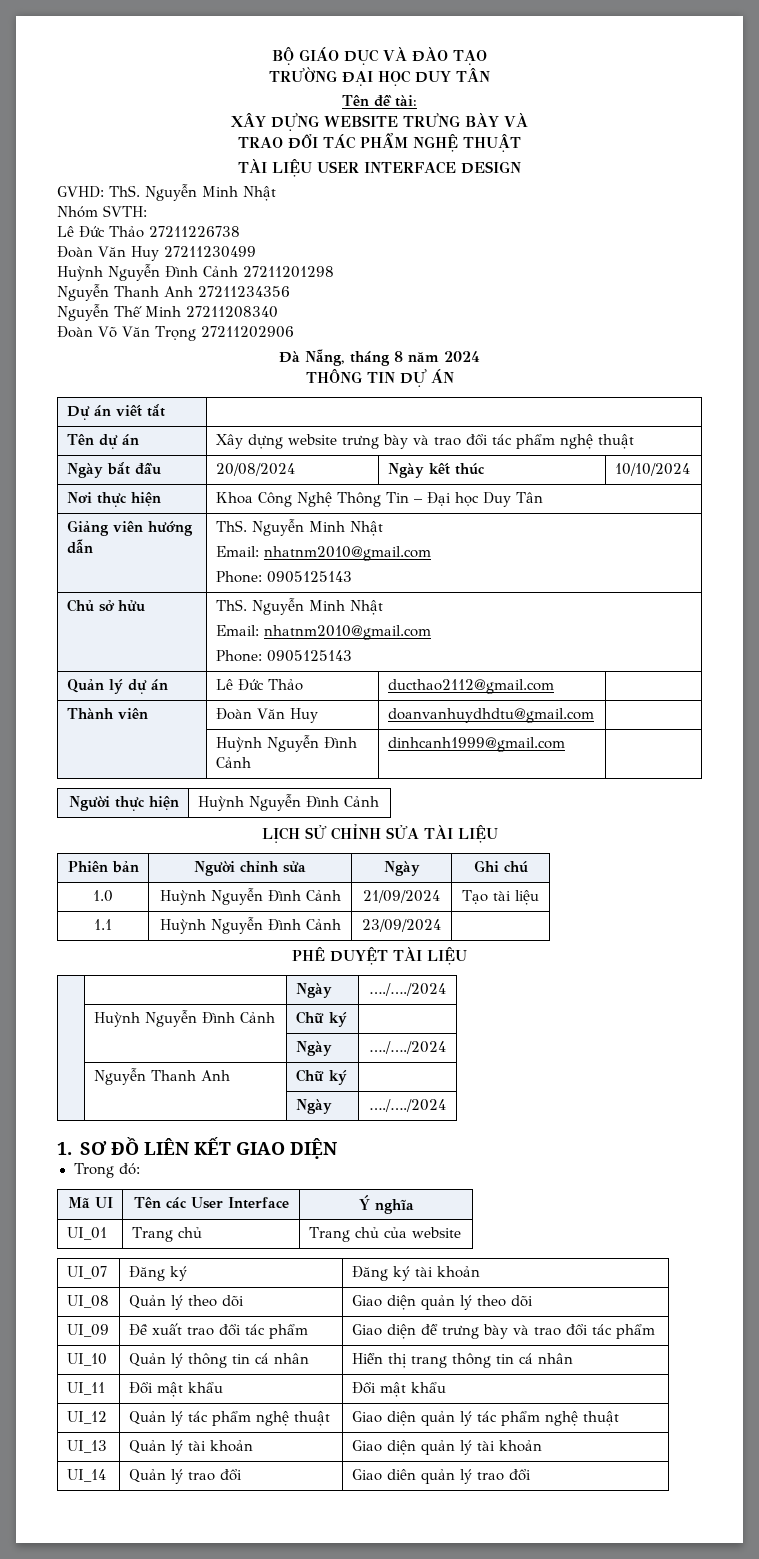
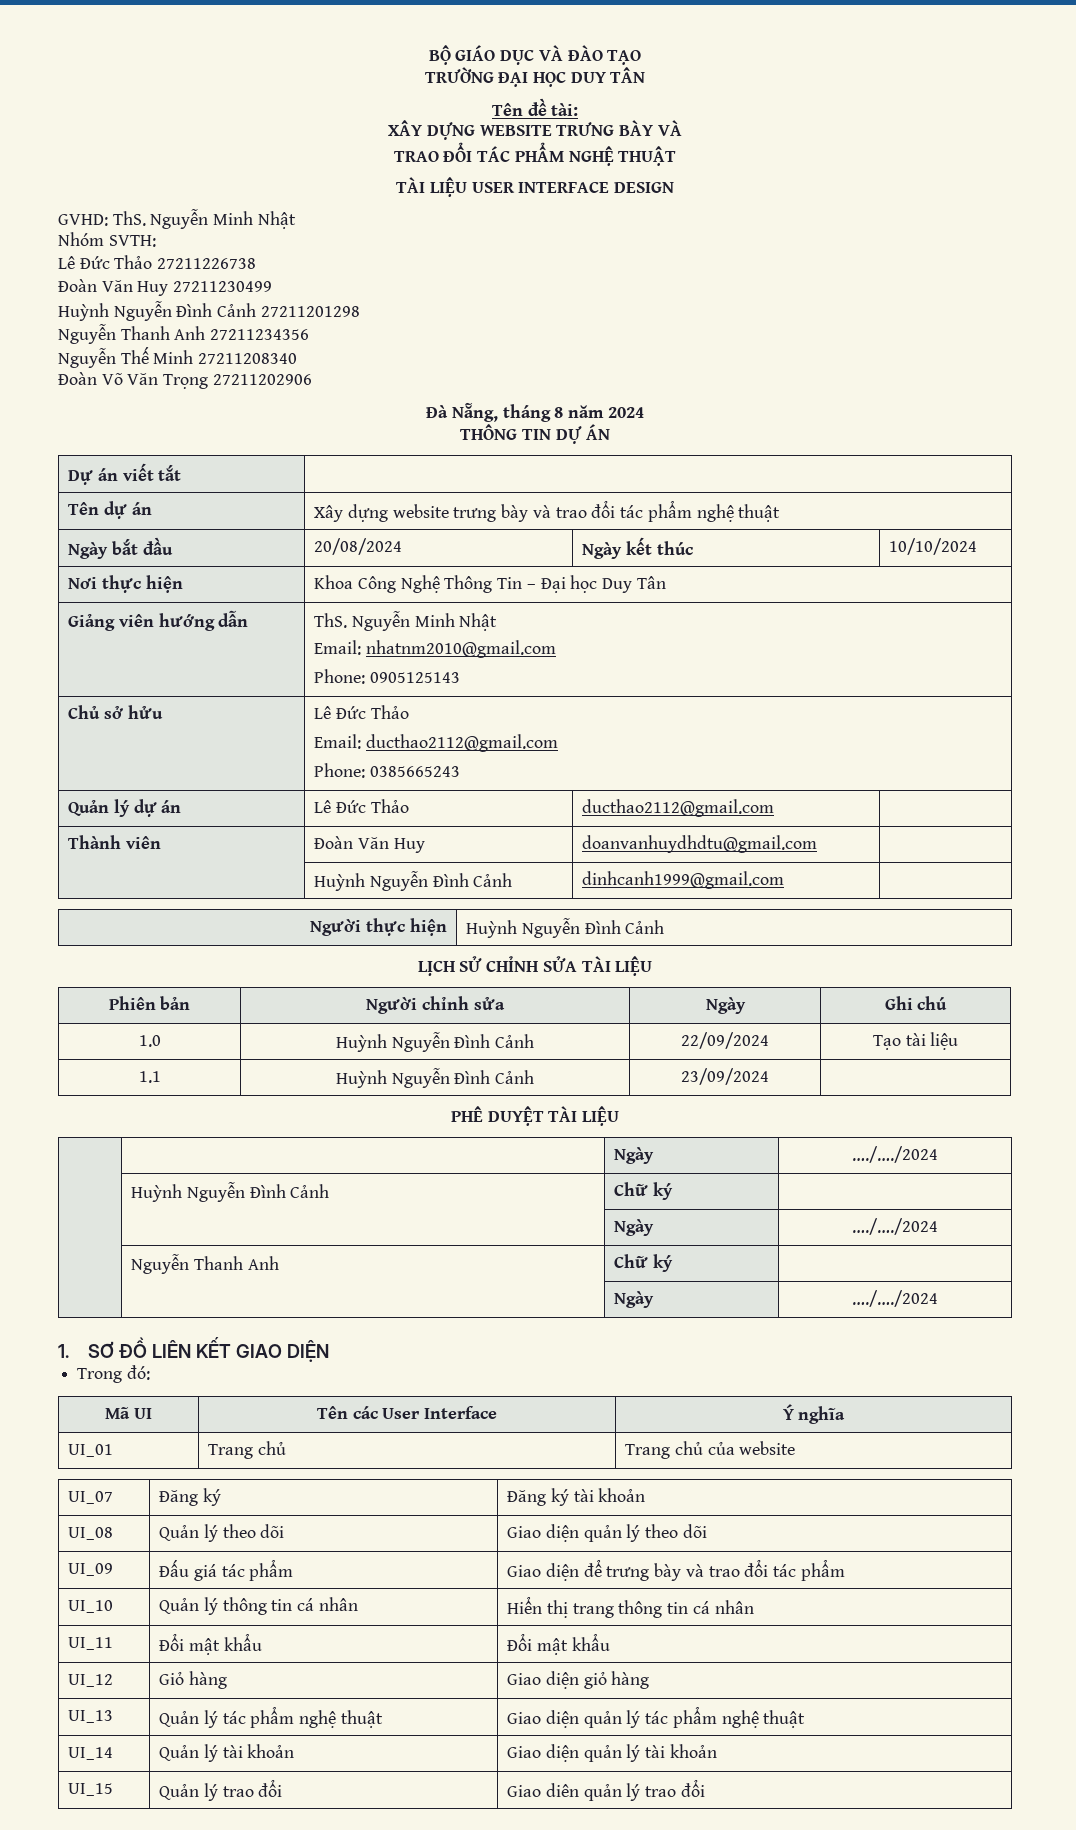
- Chủ sở hửu | ThS. Nguyễn Minh Nhật
- Email: nhatnm2010@gmail.com
- Phone: 0905125143
+ Chủ sở hửu | Lê Đức Thảo
+ Email: ducthao2112@gmail.com
+ Phone: 0385665243
- 1.0 | Huỳnh Nguyễn Đình Cảnh | 21/09/2024 | Tạo tài liệu
+ 1.0 | Huỳnh Nguyễn Đình Cảnh | 22/09/2024 | Tạo tài liệu
- UI_09 | Đề xuất trao đổi tác phẩm | Giao diện để trưng bày và trao đổi tác phẩm
+ UI_09 | Đấu giá tác phẩm | Giao diện để trưng bày và trao đổi tác phẩm
- UI_12 | Quản lý tác phẩm nghệ thuật | Giao diện quản lý tác phẩm nghệ thuật
+ UI_12 | Giỏ hàng | Giao diện giỏ hàng
+ UI_13 | Quản lý tác phẩm nghệ thuật | Giao diện quản lý tác phẩm nghệ thuật
- UI_13 | Quản lý tài khoản | Giao diện quản lý tài khoản
+ UI_14 | Quản lý tài khoản | Giao diện quản lý tài khoản
- UI_14 | Quản lý trao đổi | Giao diên quản lý trao đổi
+ UI_15 | Quản lý trao đổi | Giao diên quản lý trao đổi

